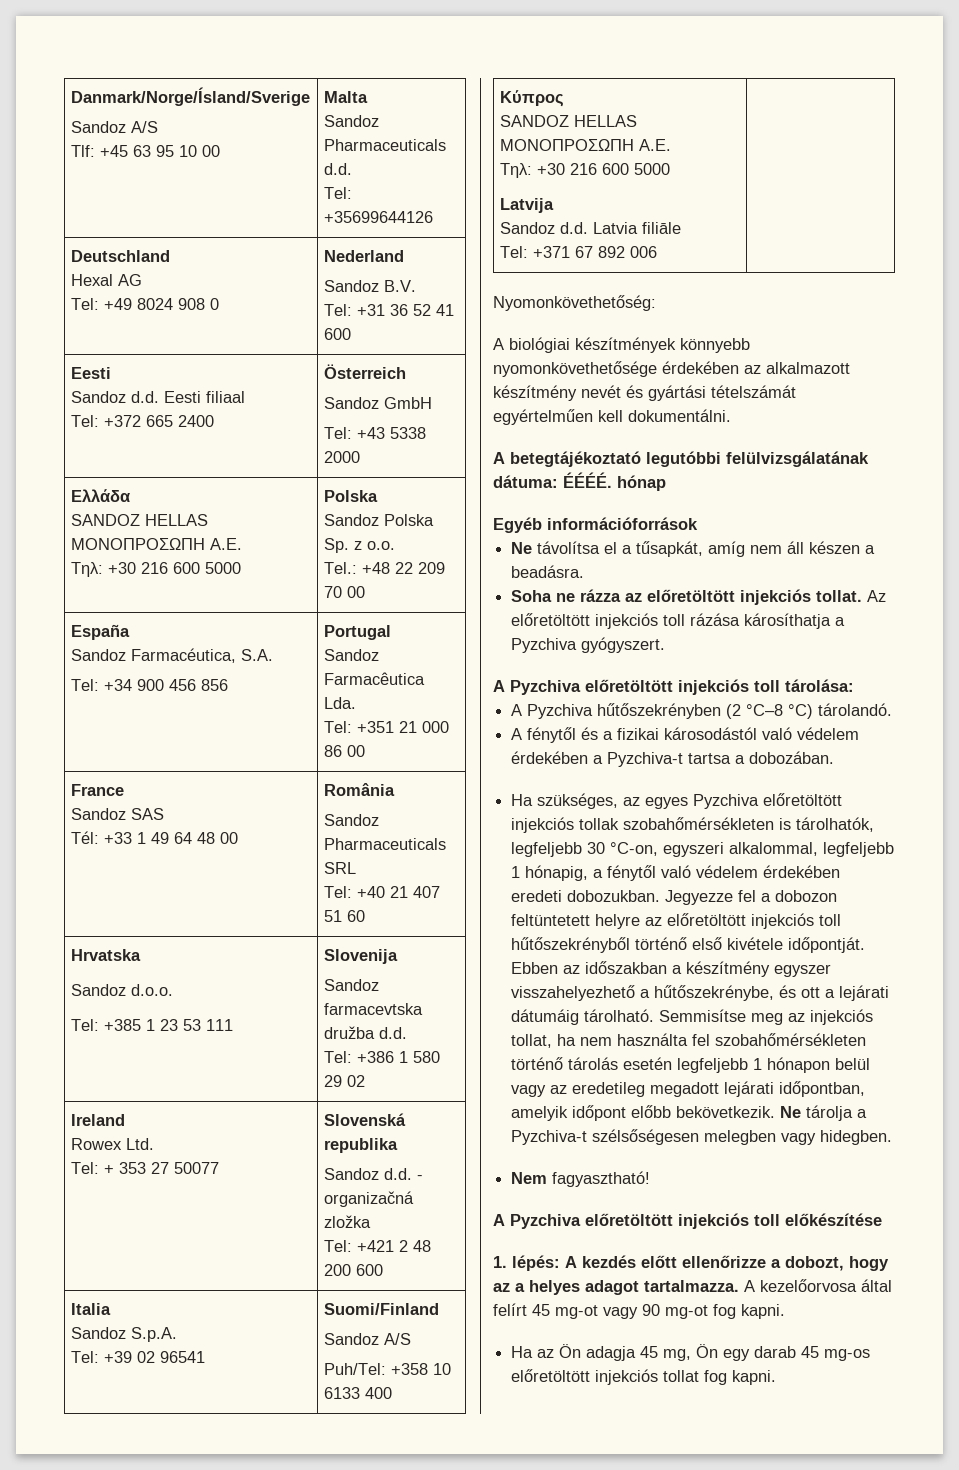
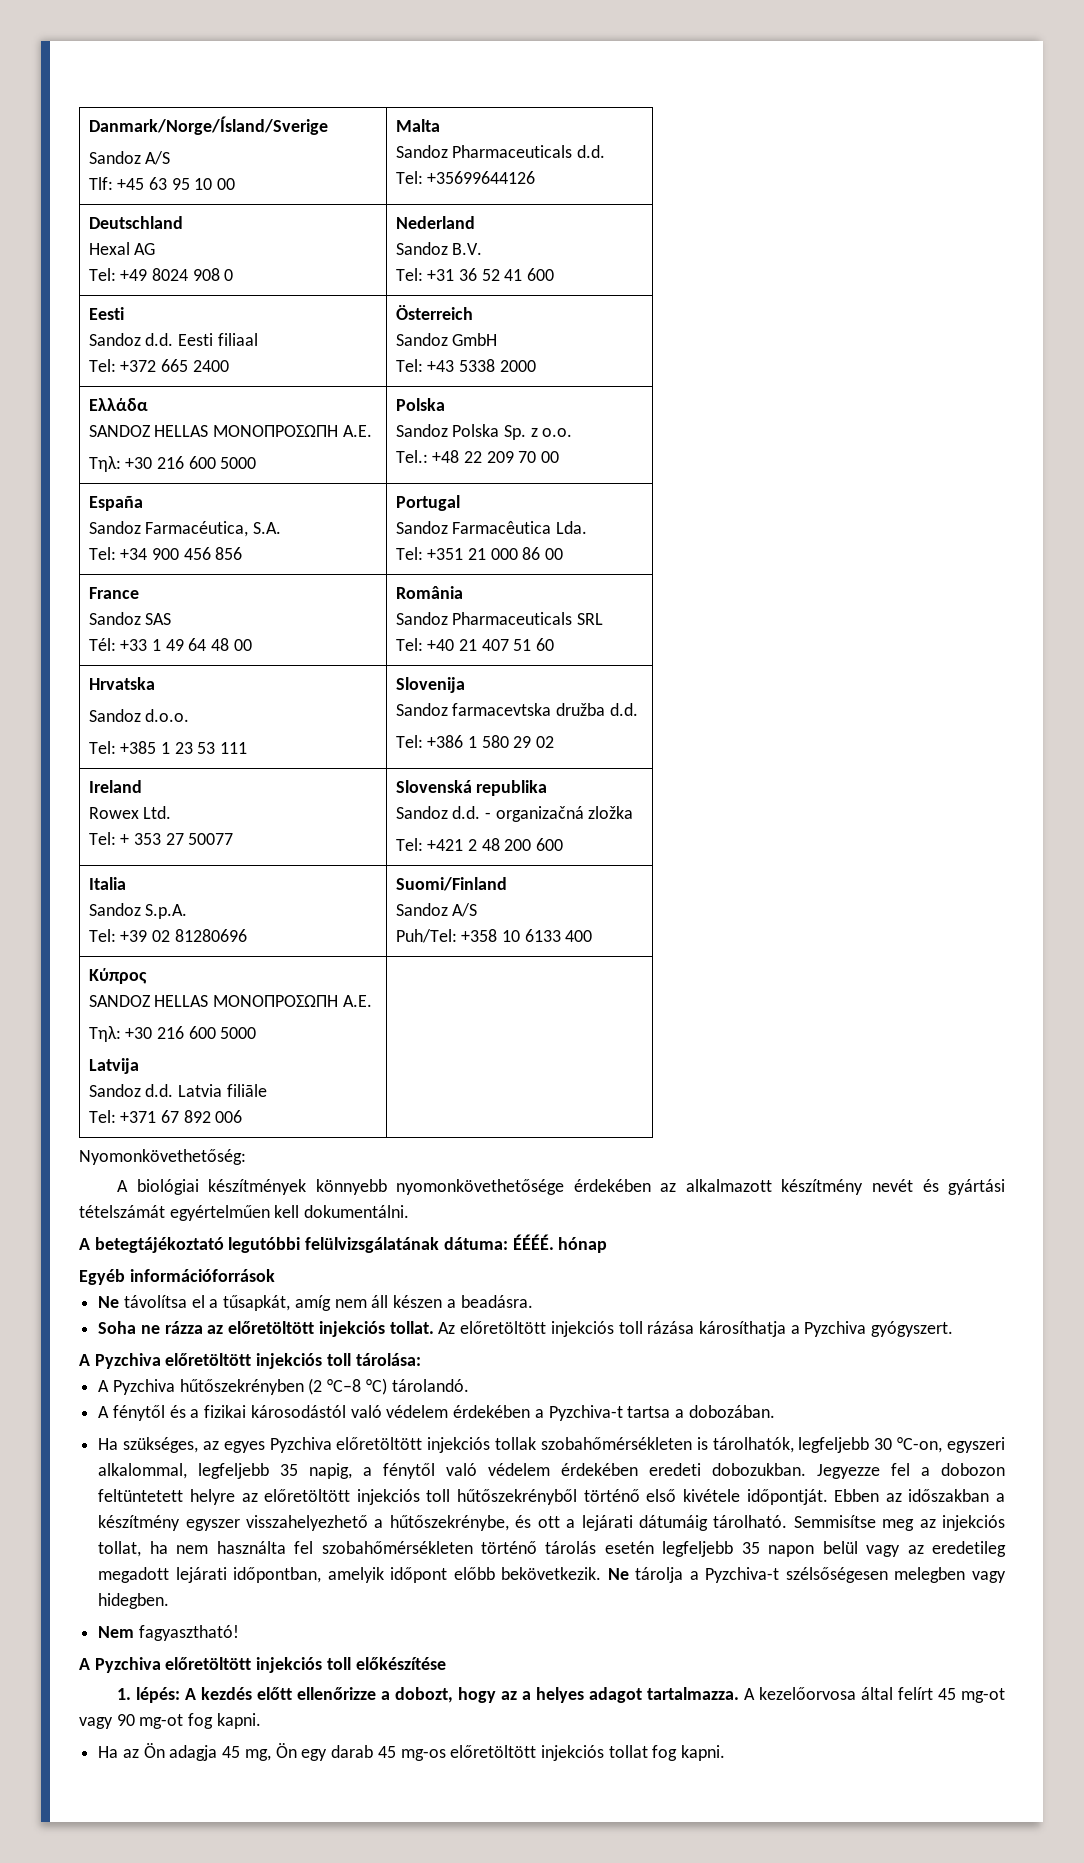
  Italia
  Sandoz S.p.A.
- Tel: +39 02 96541 | Suomi/Finland
+ Tel: +39 02 81280696 | Suomi/Finland
- Ha szükséges, az egyes Pyzchiva előretöltött injekciós tollak szobahőmérsékleten is tárolhatók, legfeljebb 30 °C-on, egyszeri alkalommal, legfeljebb 1 hónapig, a fénytől való védelem érdekében eredeti dobozukban.
+ Ha szükséges, az egyes Pyzchiva előretöltött injekciós tollak szobahőmérsékleten is tárolhatók, legfeljebb 30 °C-on, egyszeri alkalommal, legfeljebb 35 napig, a fénytől való védelem érdekében eredeti dobozukban.
- Semmisítse meg az injekciós tollat, ha nem használta fel szobahőmérsékleten történő tárolás esetén legfeljebb 1 hónapon belül vagy az eredetileg megadott lejárati időpontban, amelyik időpont előbb bekövetkezik.
+ Semmisítse meg az injekciós tollat, ha nem használta fel szobahőmérsékleten történő tárolás esetén legfeljebb 35 napon belül vagy az eredetileg megadott lejárati időpontban, amelyik időpont előbb bekövetkezik.

